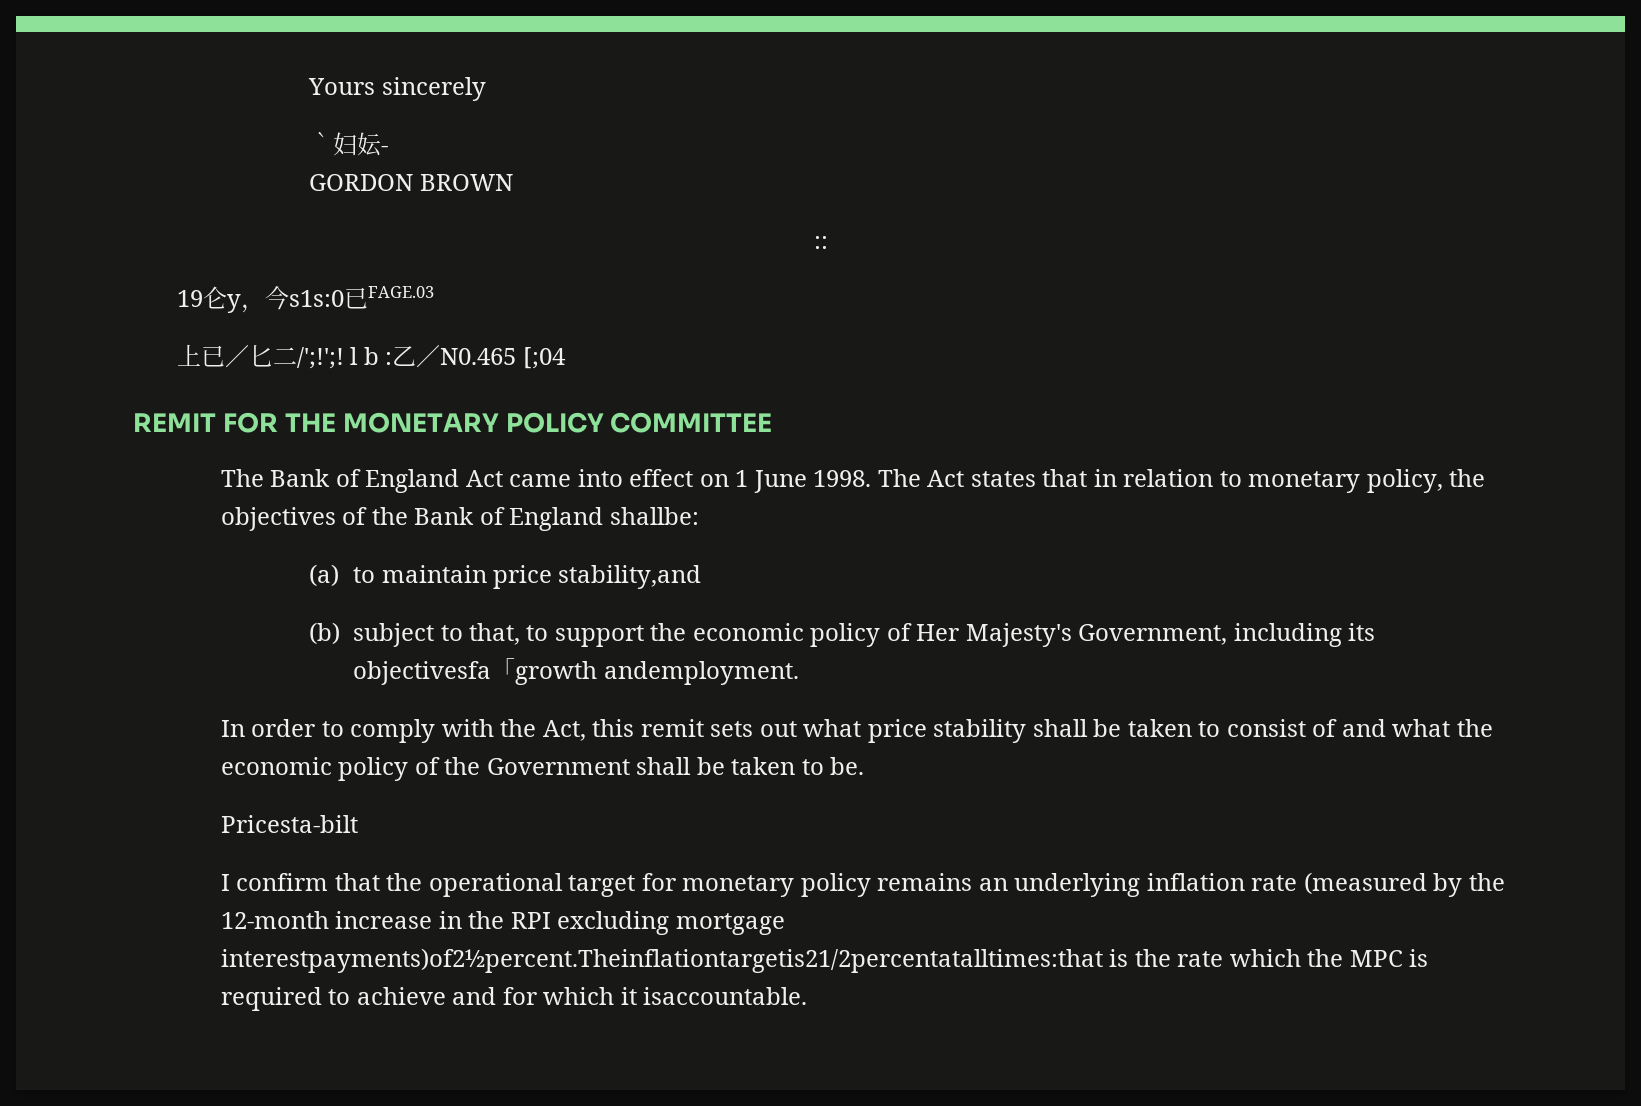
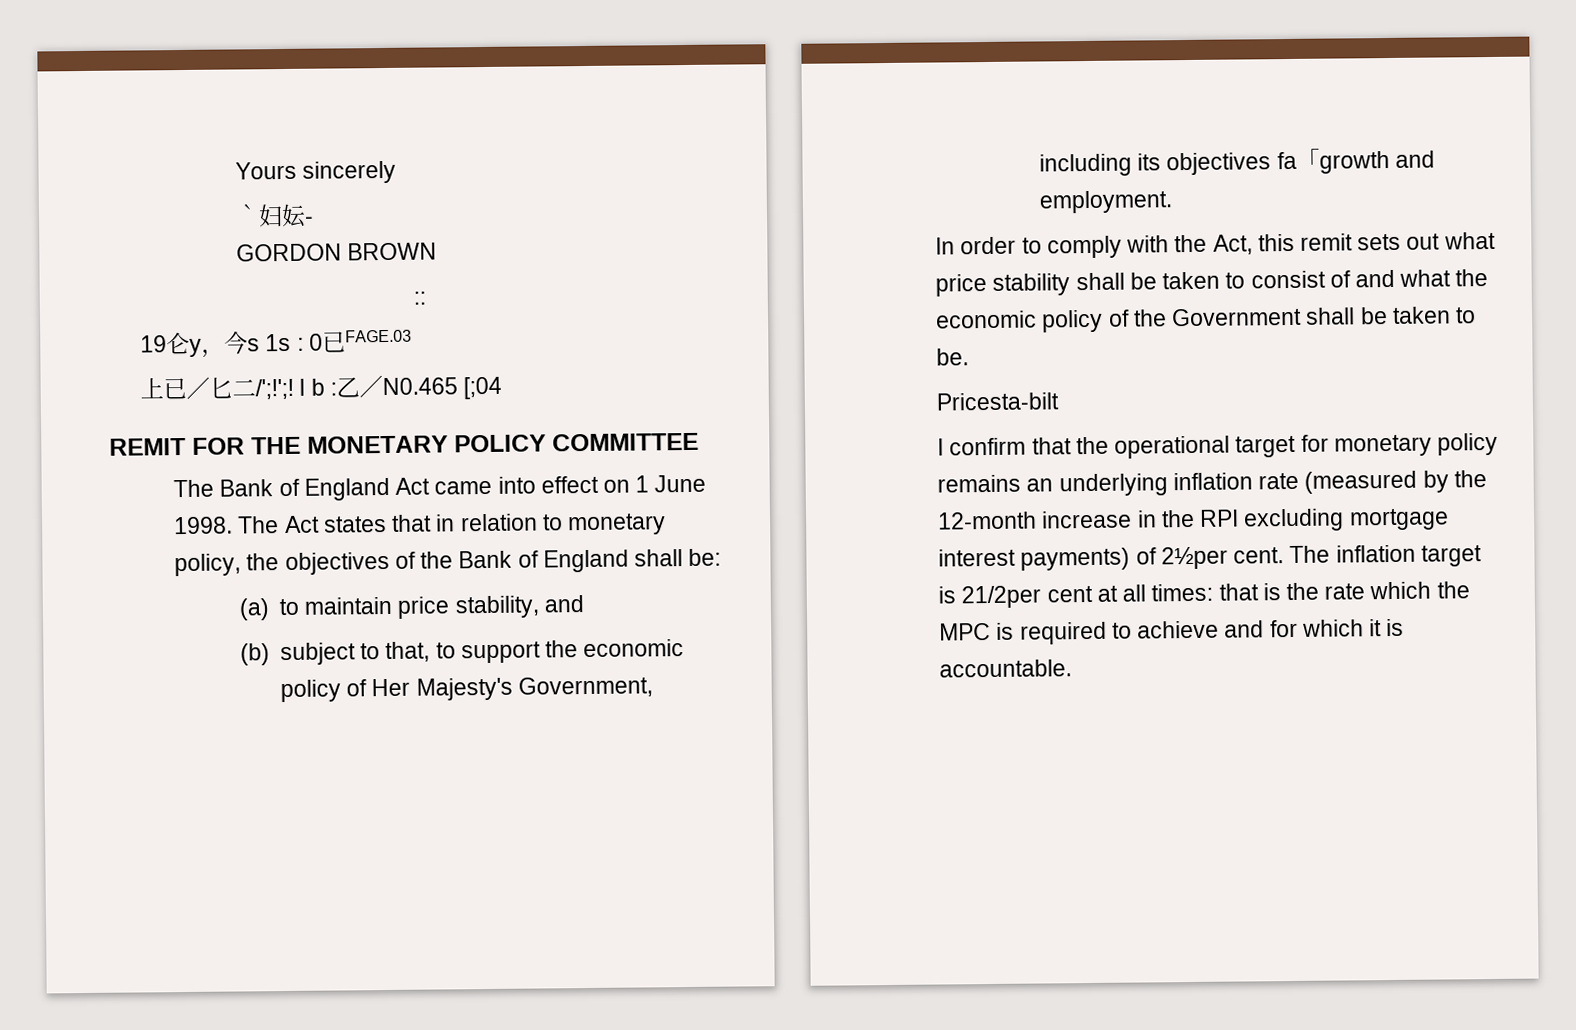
- 19仑y，今s1s:0已FAGE.03
+ 19仑y，今s 1s : 0已FAGE.03
- The Act states that in relation to monetary policy, the objectives of the Bank of England shallbe:
+ The Act states that in relation to monetary policy, the objectives of the Bank of England shall be:
- (a) to maintain price stability,and
+ (a) to maintain price stability, and
- (b) subject to that, to support the economic policy of Her Majesty's Government, including its objectivesfa「growth andemployment.
+ (b) subject to that, to support the economic policy of Her Majesty's Government, including its objectives fa「growth and employment.
- I confirm that the operational target for monetary policy remains an underlying inflation rate (measured by the 12-month increase in the RPI excluding mortgage interestpayments)of2½percent.Theinflationtargetis21/2percentatalltimes:that is the rate which the MPC is required to achieve and for which it isaccountable.
+ I confirm that the operational target for monetary policy remains an underlying inflation rate (measured by the 12-month increase in the RPI excluding mortgage interest payments) of 2½per cent. The inflation target is 21/2per cent at all times: that is the rate which the MPC is required to achieve and for which it is accountable.

